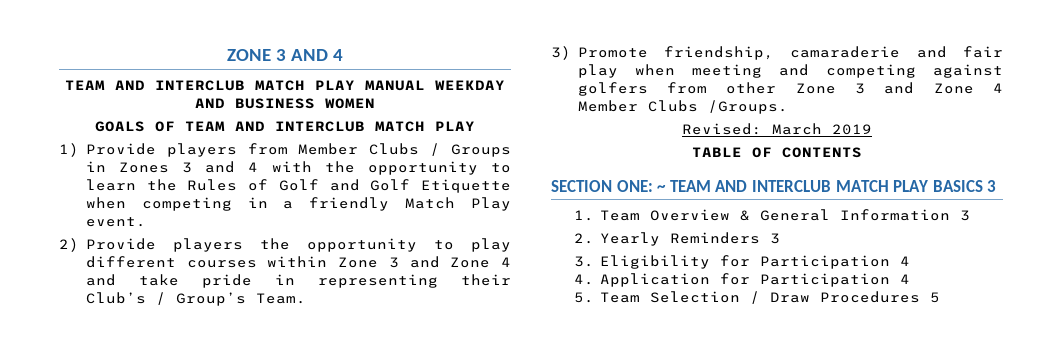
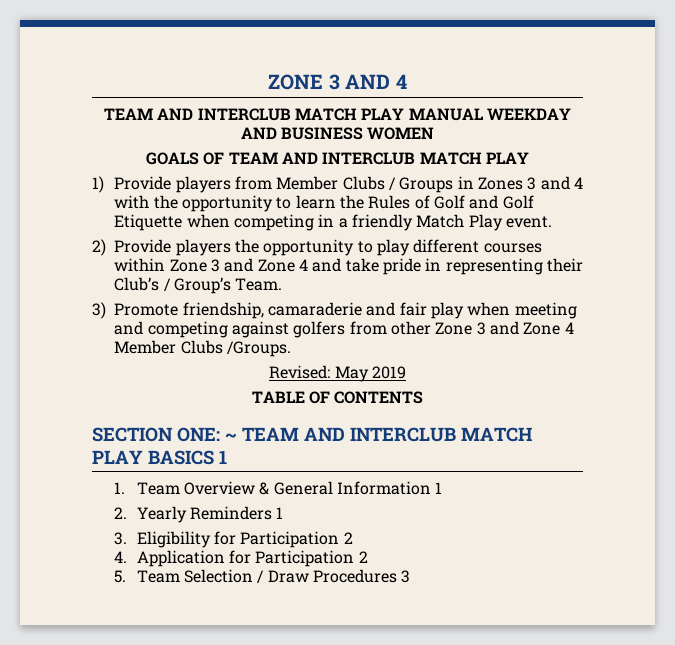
- Revised: March 2019
+ Revised: May 2019
- SECTION ONE: ~ TEAM AND INTERCLUB MATCH PLAY BASICS 3
+ SECTION ONE: ~ TEAM AND INTERCLUB MATCH PLAY BASICS 1
- 1. Team Overview & General Information 3
+ 1. Team Overview & General Information 1
- 2. Yearly Reminders 3
+ 2. Yearly Reminders 1
- 3. Eligibility for Participation 4
+ 3. Eligibility for Participation 2
- 4. Application for Participation 4
+ 4. Application for Participation 2
- 5. Team Selection / Draw Procedures 5
+ 5. Team Selection / Draw Procedures 3

